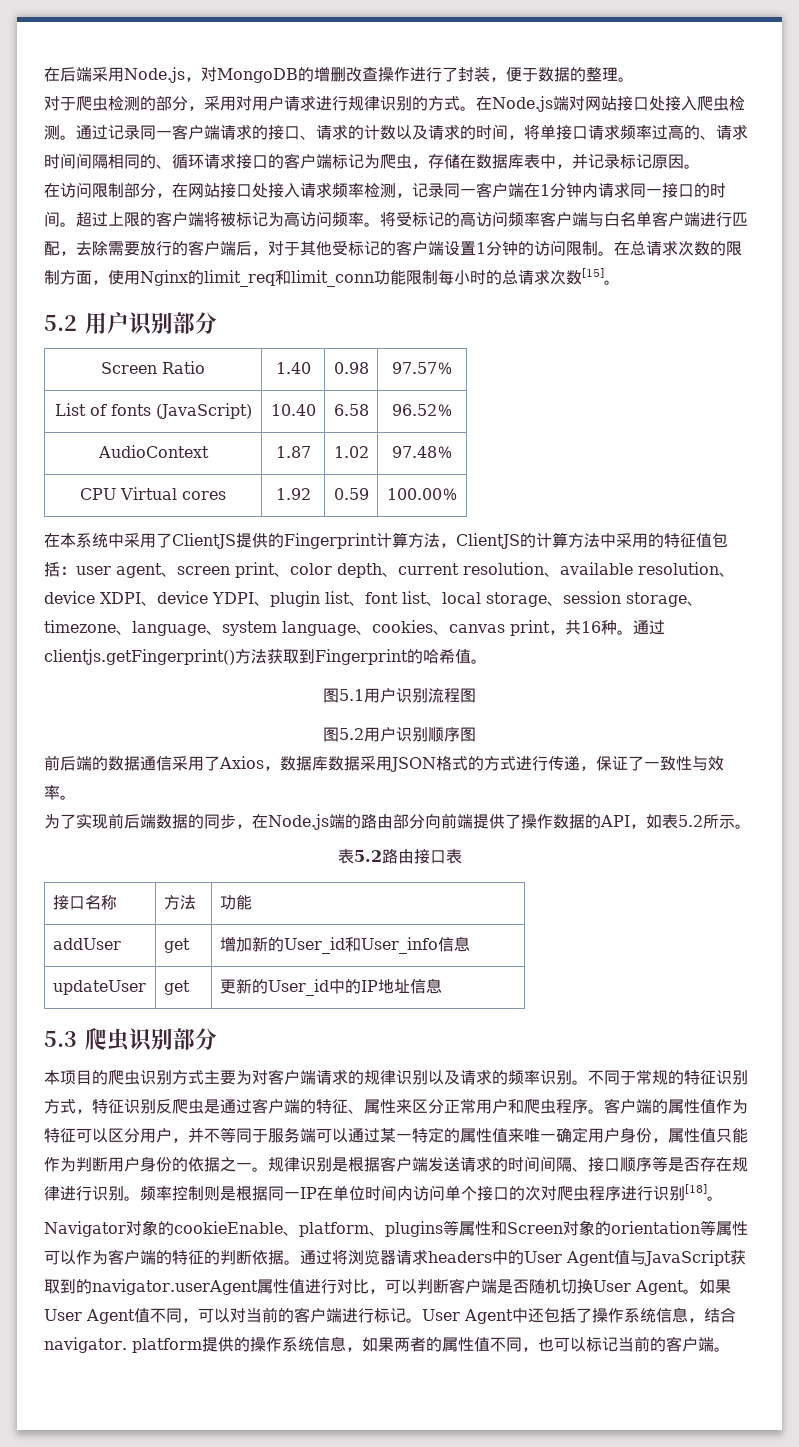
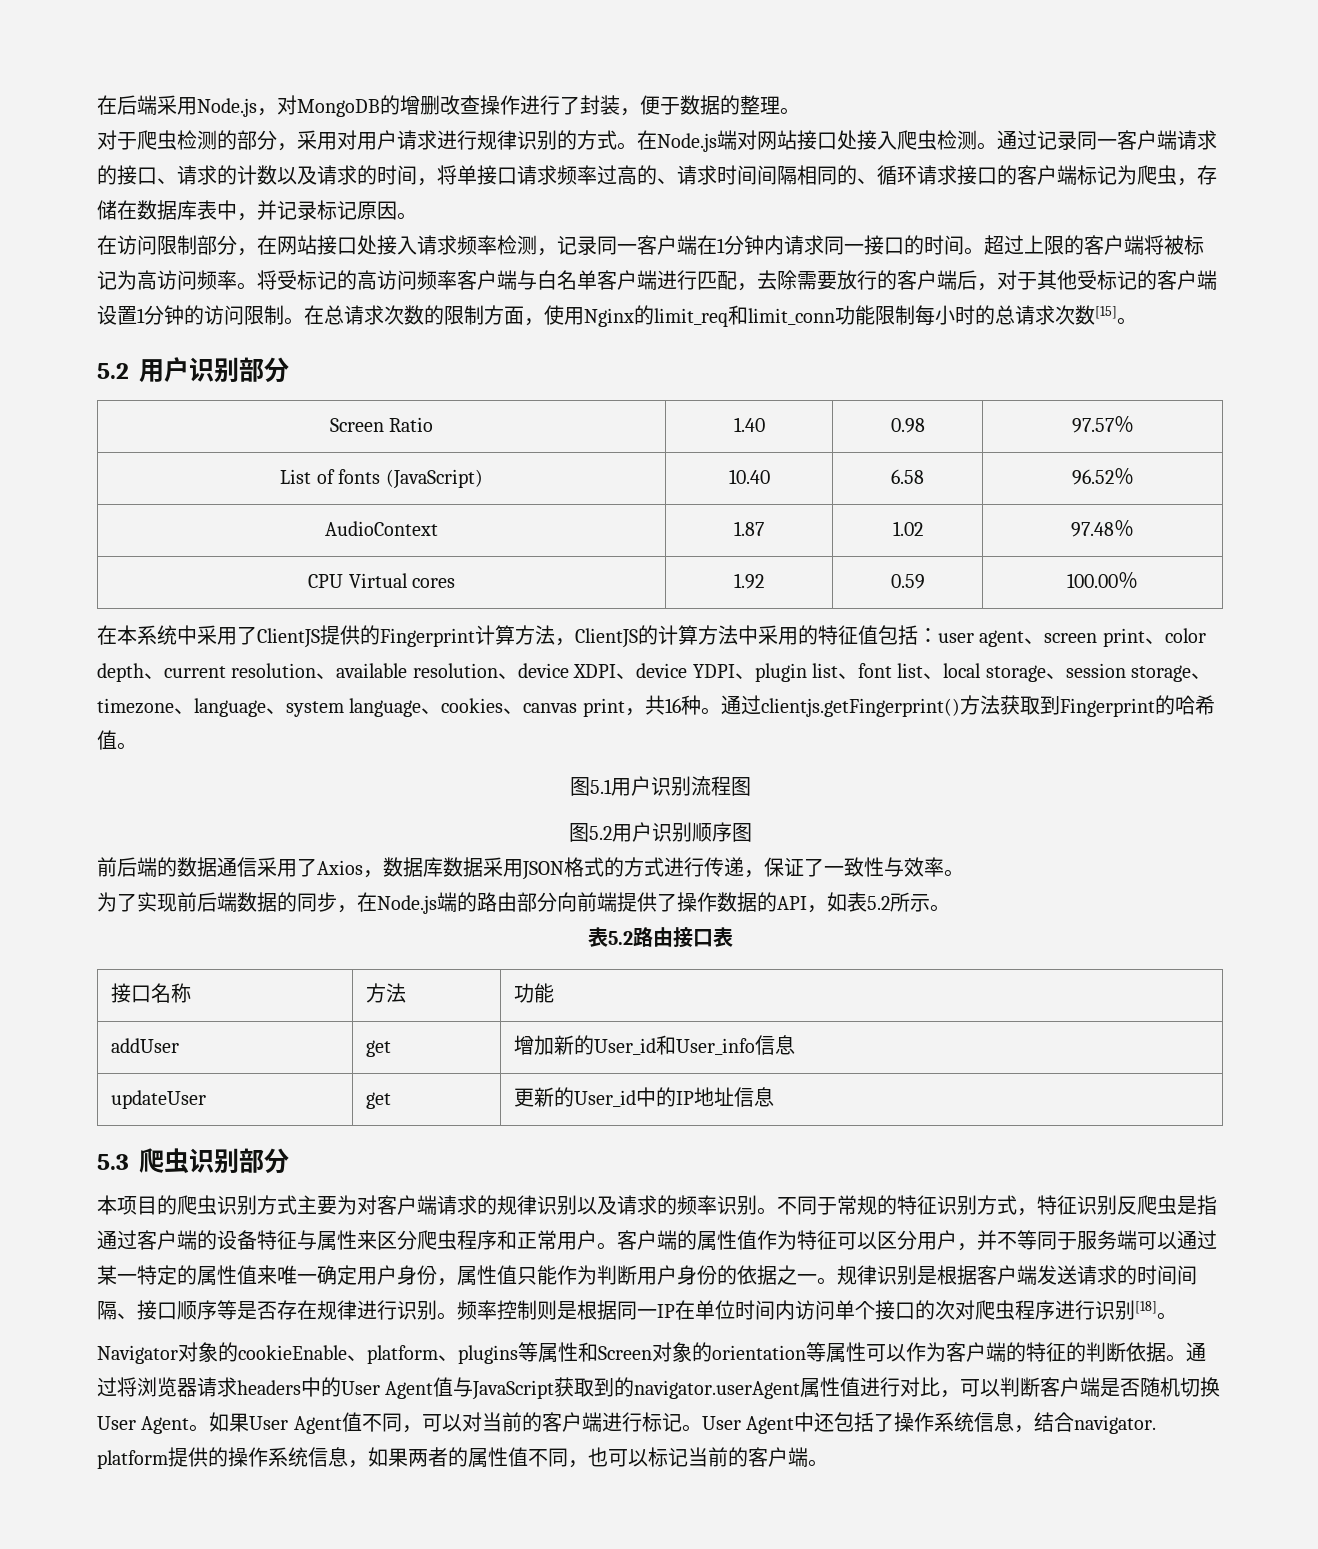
- 不同于常规的特征识别方式，特征识别反爬虫是通过客户端的特征、属性来区分正常用户和爬虫程序。
+ 不同于常规的特征识别方式，特征识别反爬虫是指通过客户端的设备特征与属性来区分爬虫程序和正常用户。

